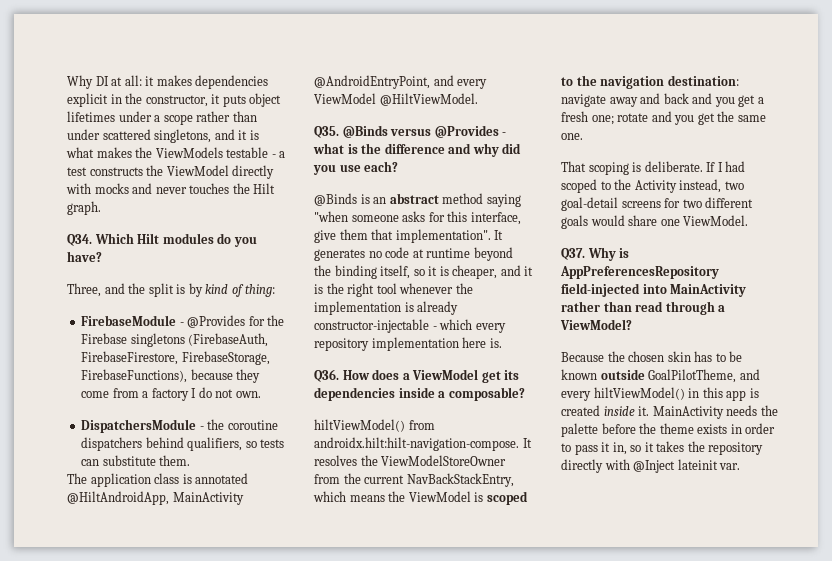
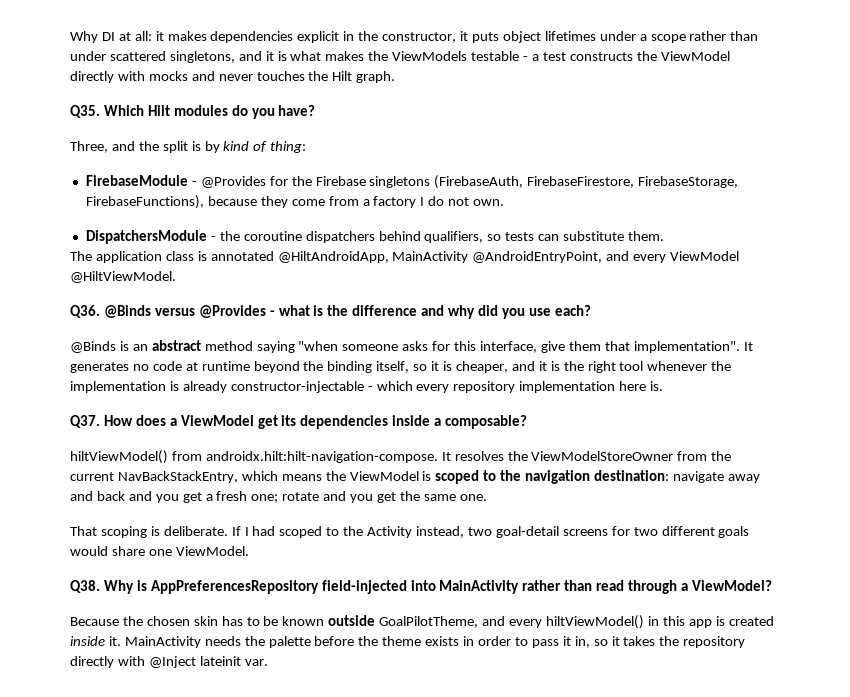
- Q34. Which Hilt modules do you have?
+ Q35. Which Hilt modules do you have?
- Q35. @Binds versus @Provides - what is the difference and why did you use each?
+ Q36. @Binds versus @Provides - what is the difference and why did you use each?
- Q36. How does a ViewModel get its dependencies inside a composable?
+ Q37. How does a ViewModel get its dependencies inside a composable?
- Q37. Why is AppPreferencesRepository field-injected into MainActivity rather than read through a ViewModel?
+ Q38. Why is AppPreferencesRepository field-injected into MainActivity rather than read through a ViewModel?

